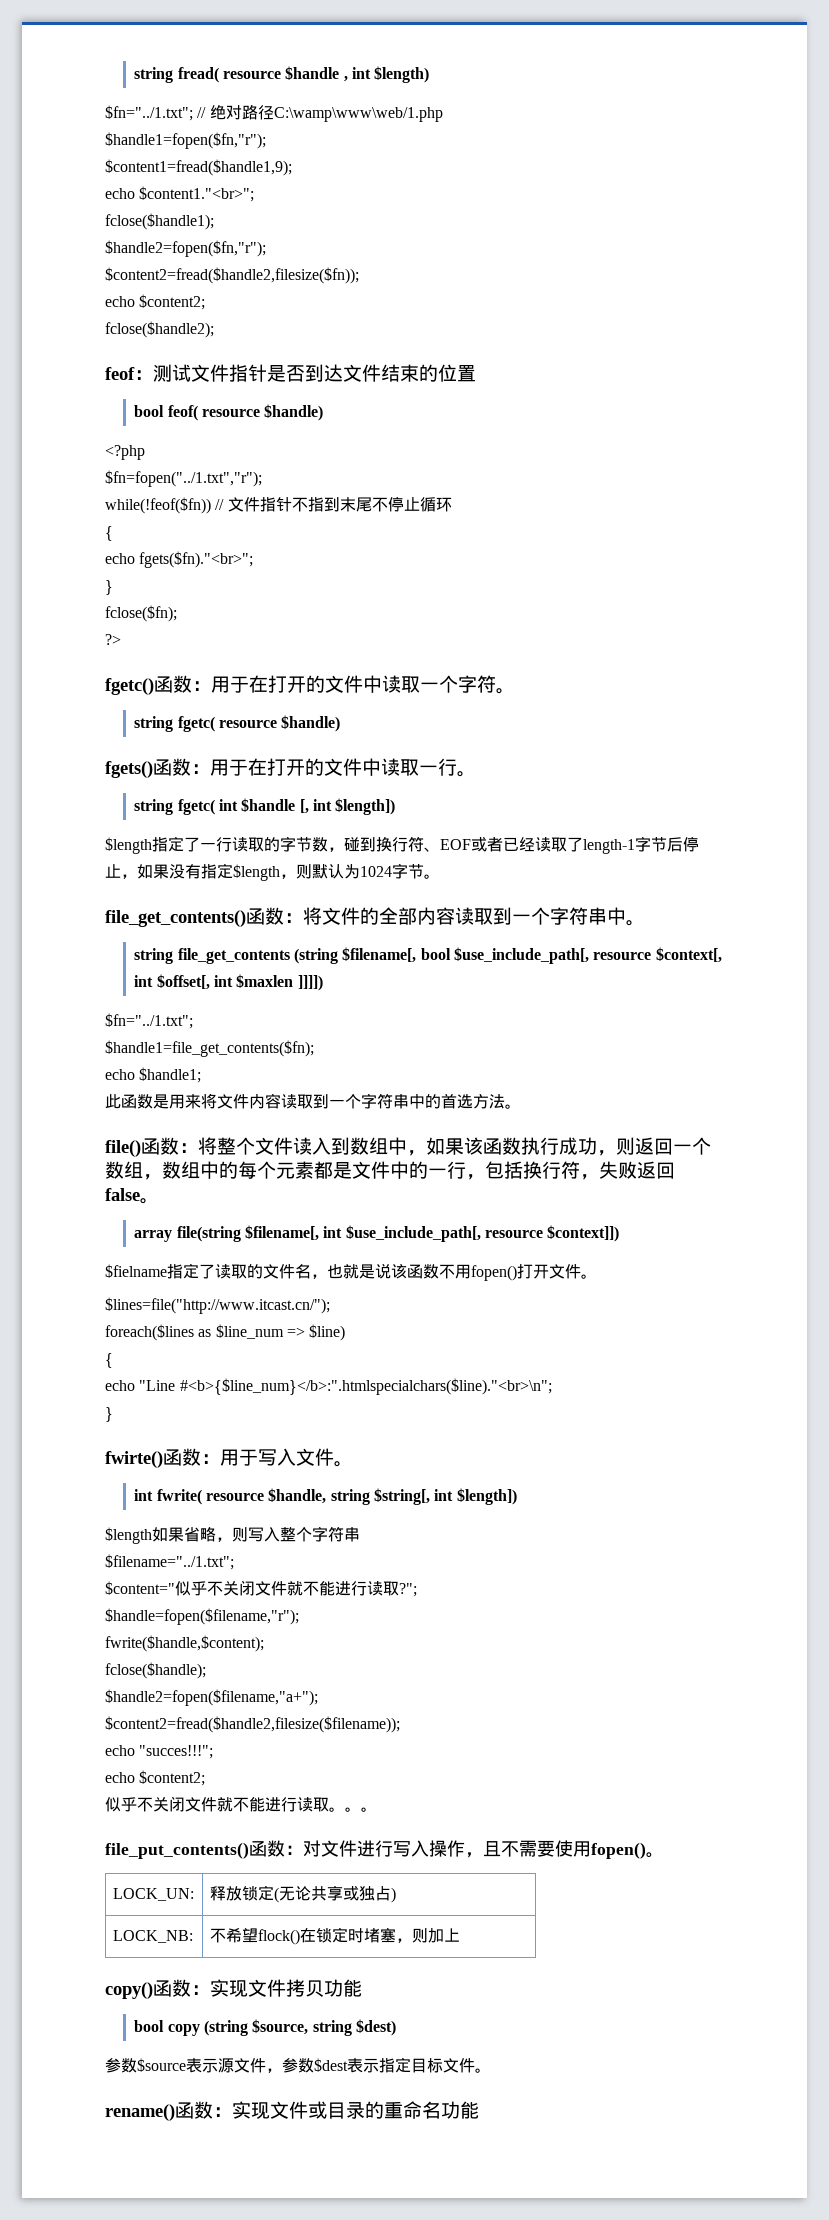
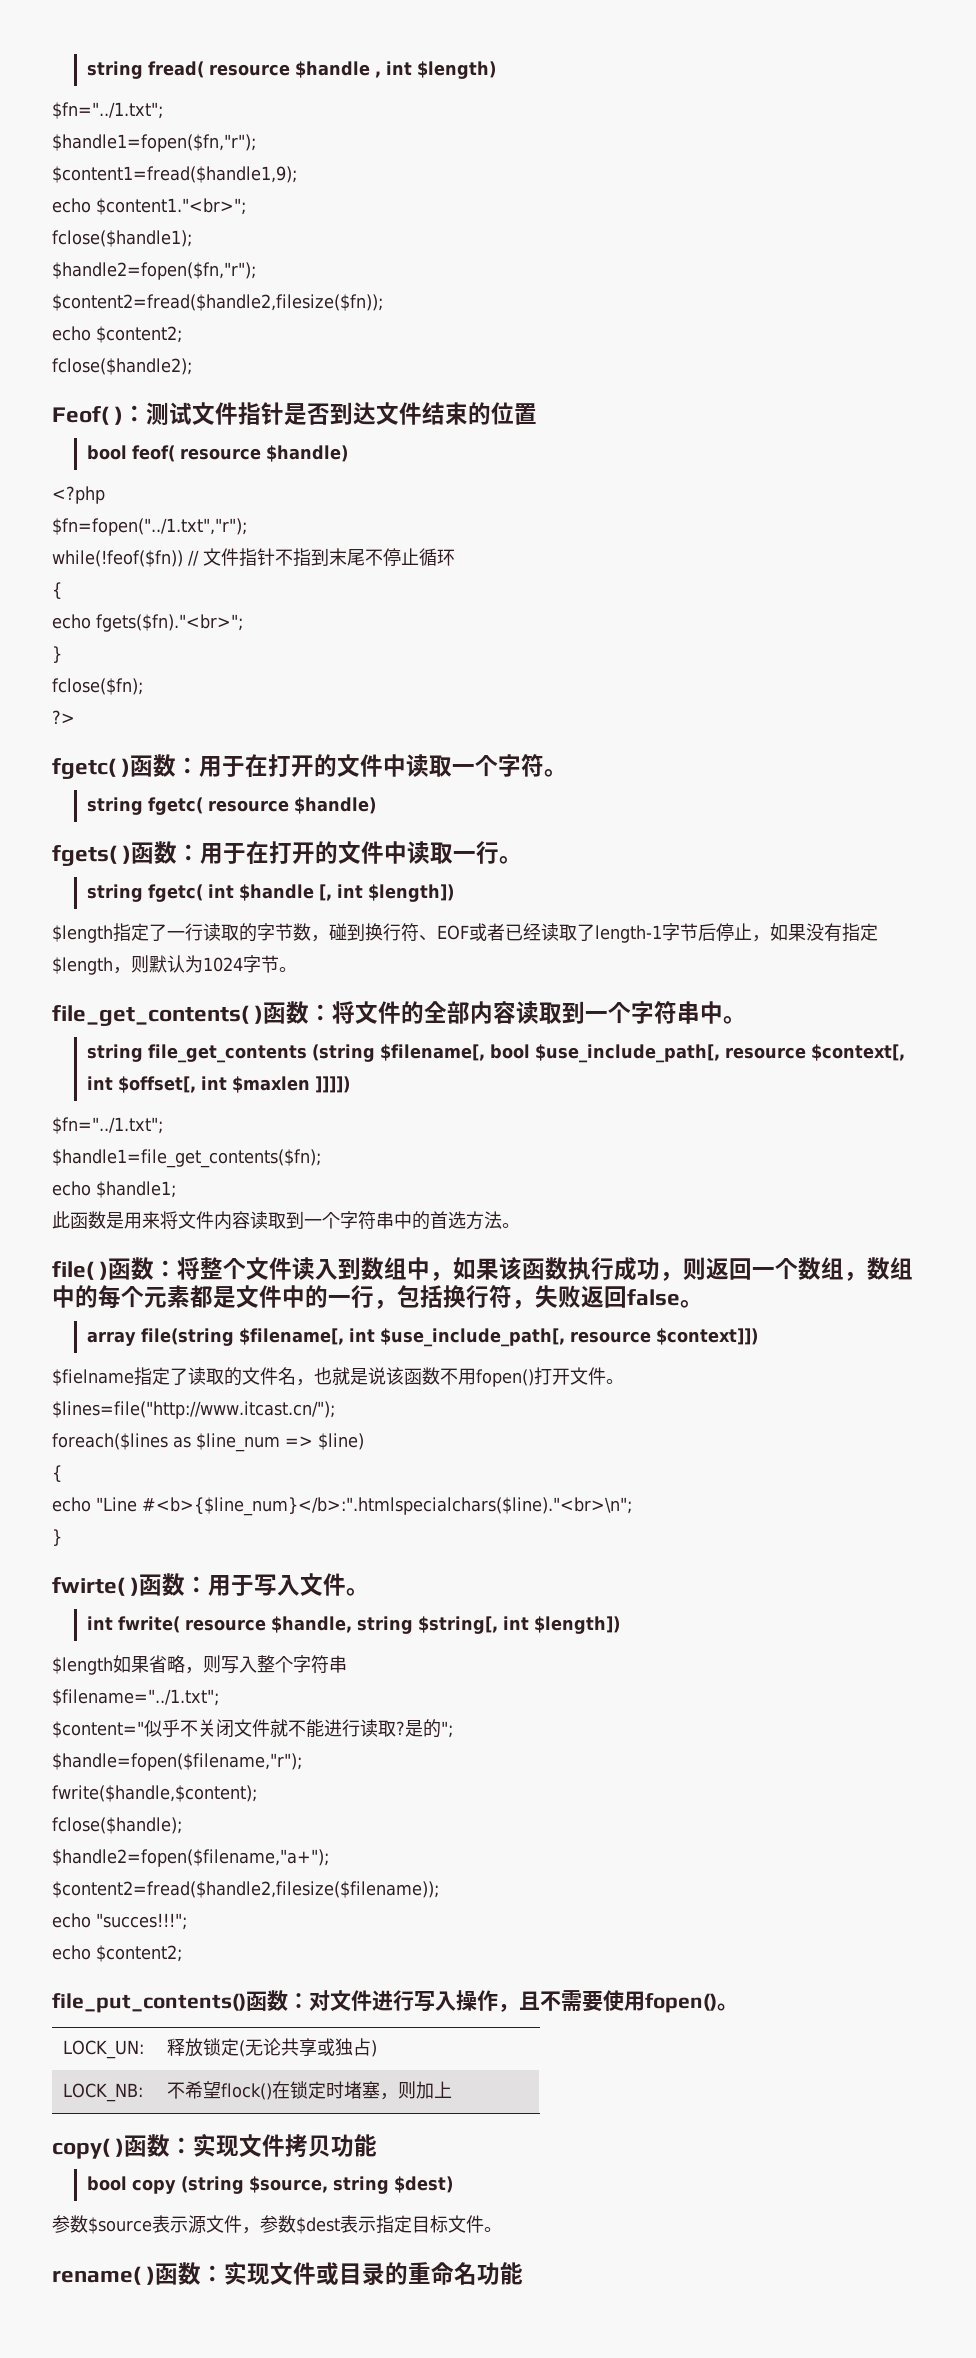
  string fread( resource $handle , int $length)
- $fn="../1.txt"; // 绝对路径C:\wamp\www\web/1.php
+ $fn="../1.txt";
- feof：测试文件指针是否到达文件结束的位置
+ Feof( )：测试文件指针是否到达文件结束的位置
- fgetc()函数：用于在打开的文件中读取一个字符。
+ fgetc( )函数：用于在打开的文件中读取一个字符。
- fgets()函数：用于在打开的文件中读取一行。
+ fgets( )函数：用于在打开的文件中读取一行。
- file_get_contents()函数：将文件的全部内容读取到一个字符串中。
+ file_get_contents( )函数：将文件的全部内容读取到一个字符串中。
- file()函数：将整个文件读入到数组中，如果该函数执行成功，则返回一个数组，数组中的每个元素都是文件中的一行，包括换行符，失败返回false。
+ file( )函数：将整个文件读入到数组中，如果该函数执行成功，则返回一个数组，数组中的每个元素都是文件中的一行，包括换行符，失败返回false。
- fwirte()函数：用于写入文件。
+ fwirte( )函数：用于写入文件。
- $content="似乎不关闭文件就不能进行读取?";
+ $content="似乎不关闭文件就不能进行读取?是的";
- 似乎不关闭文件就不能进行读取。。。
- copy()函数：实现文件拷贝功能
+ copy( )函数：实现文件拷贝功能
- rename()函数：实现文件或目录的重命名功能
+ rename( )函数：实现文件或目录的重命名功能

